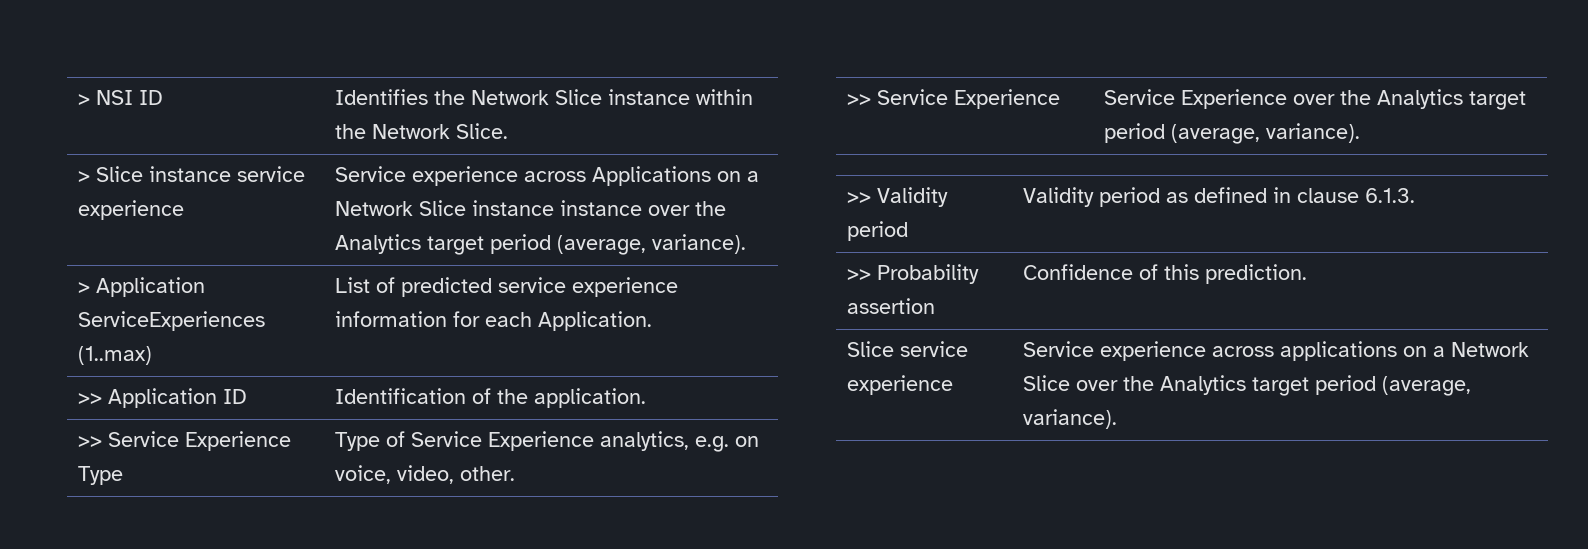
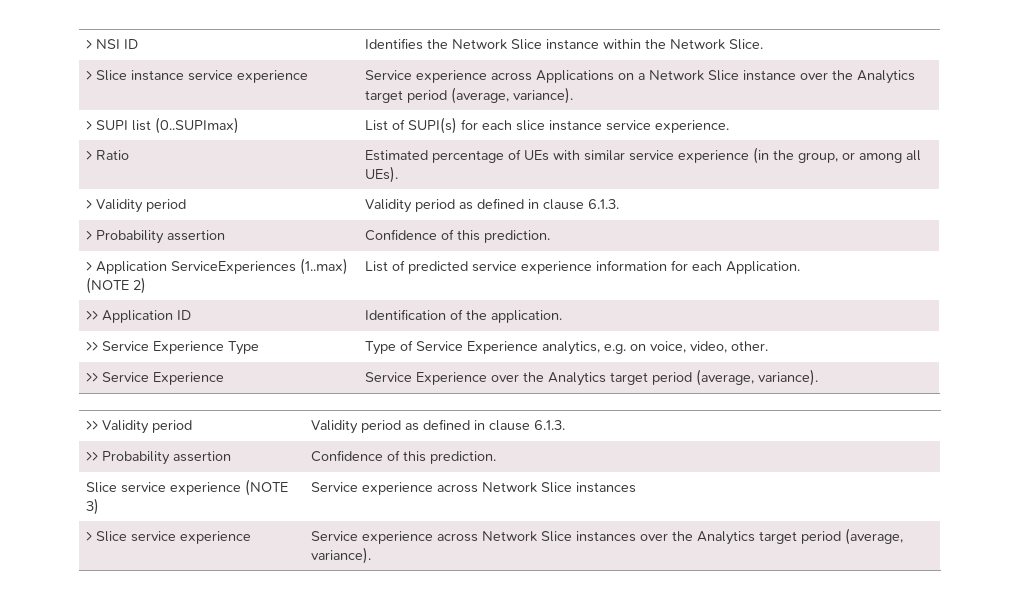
- > Slice instance service experience | Service experience across Applications on a Network Slice instance instance over the Analytics target period (average, variance).
+ > Slice instance service experience | Service experience across Applications on a Network Slice instance over the Analytics target period (average, variance).
+ > SUPI list (0..SUPImax) | List of SUPI(s) for each slice instance service experience.
+ > Ratio | Estimated percentage of UEs with similar service experience (in the group, or among all UEs).
+ > Validity period | Validity period as defined in clause 6.1.3.
+ > Probability assertion | Confidence of this prediction.
- > Application ServiceExperiences (1..max) | List of predicted service experience information for each Application.
+ > Application ServiceExperiences (1..max) (NOTE 2) | List of predicted service experience information for each Application.
- Slice service experience | Service experience across applications on a Network Slice over the Analytics target period (average, variance).
+ Slice service experience (NOTE 3) | Service experience across Network Slice instances
+ > Slice service experience | Service experience across Network Slice instances over the Analytics target period (average, variance).

